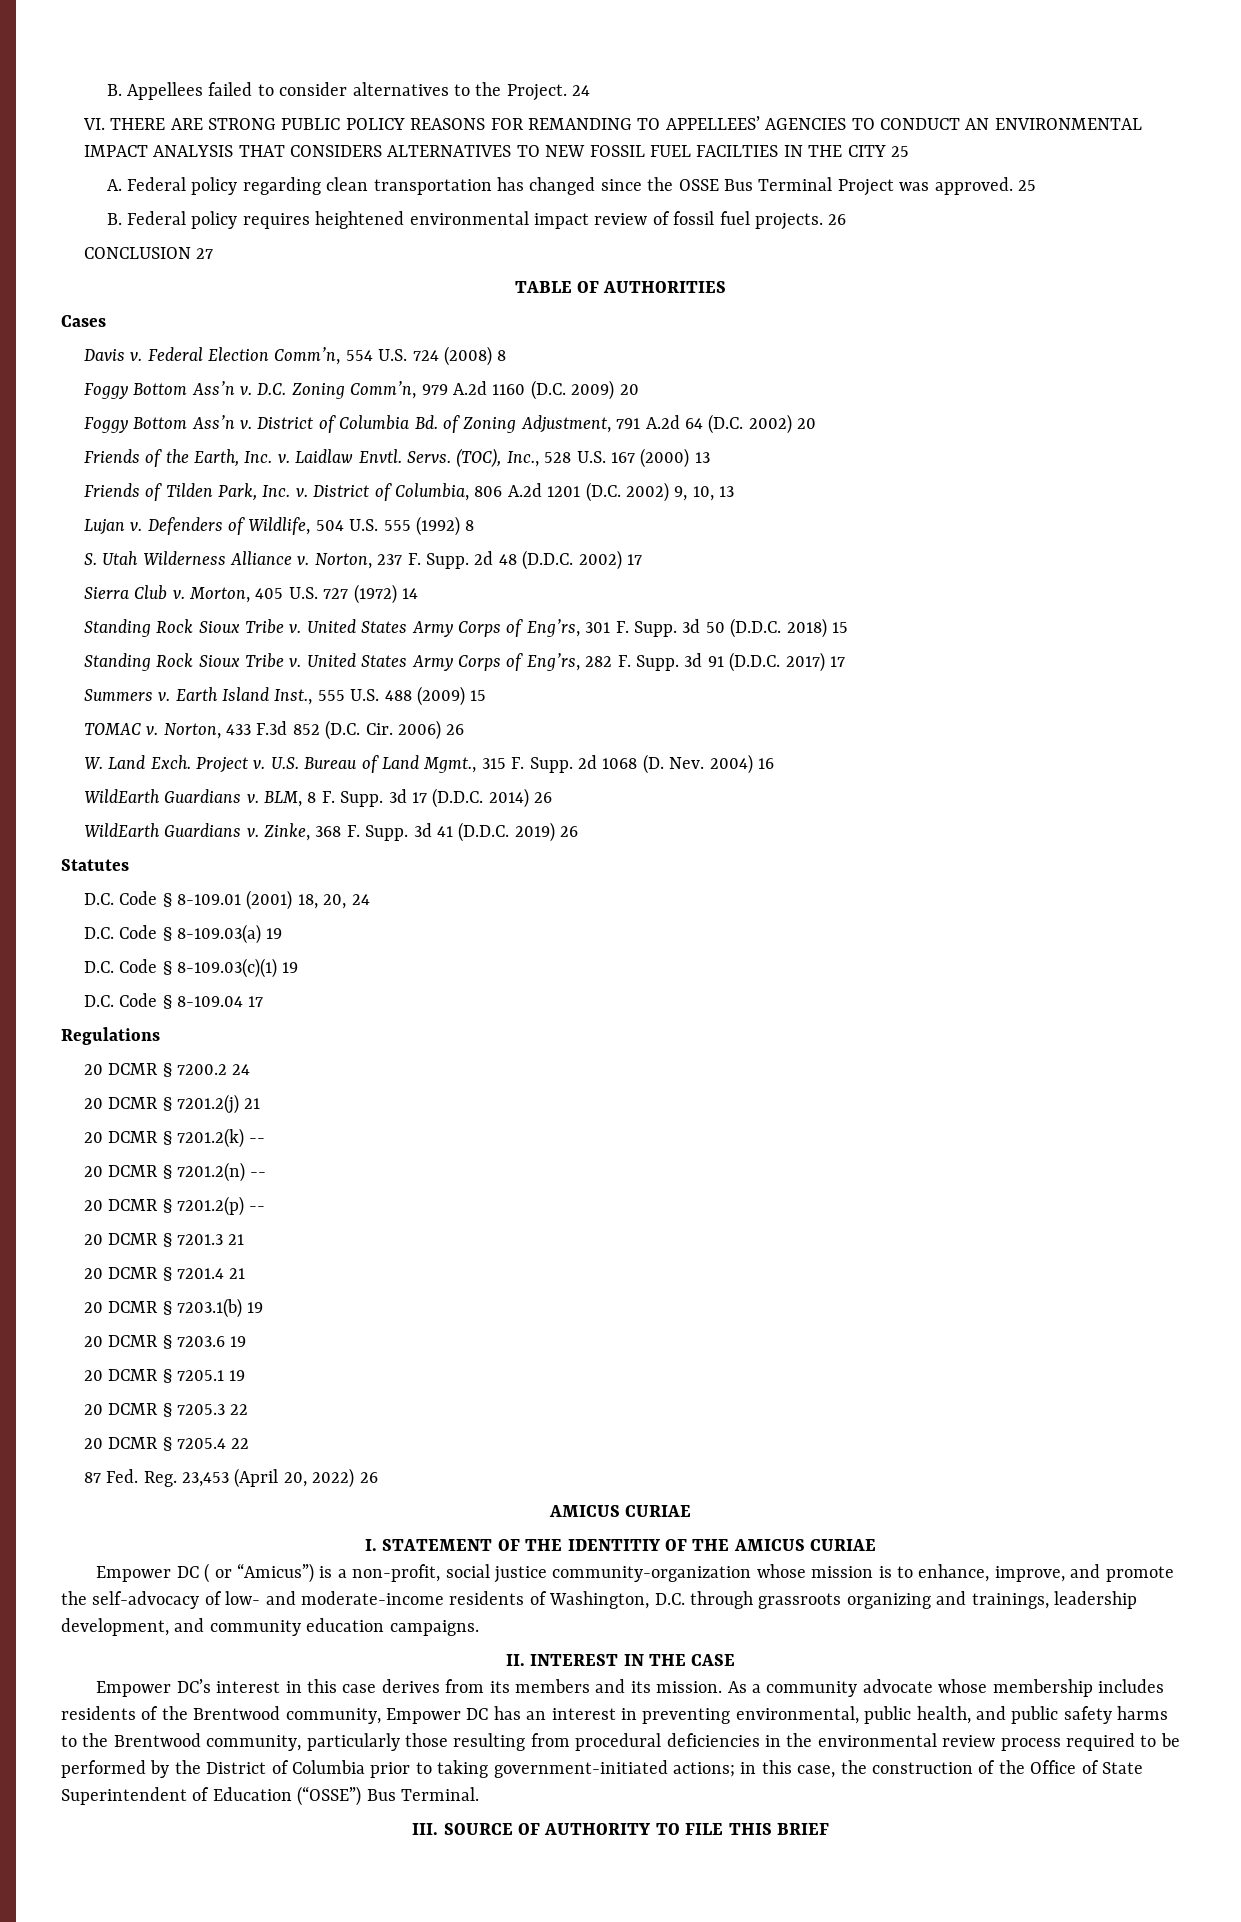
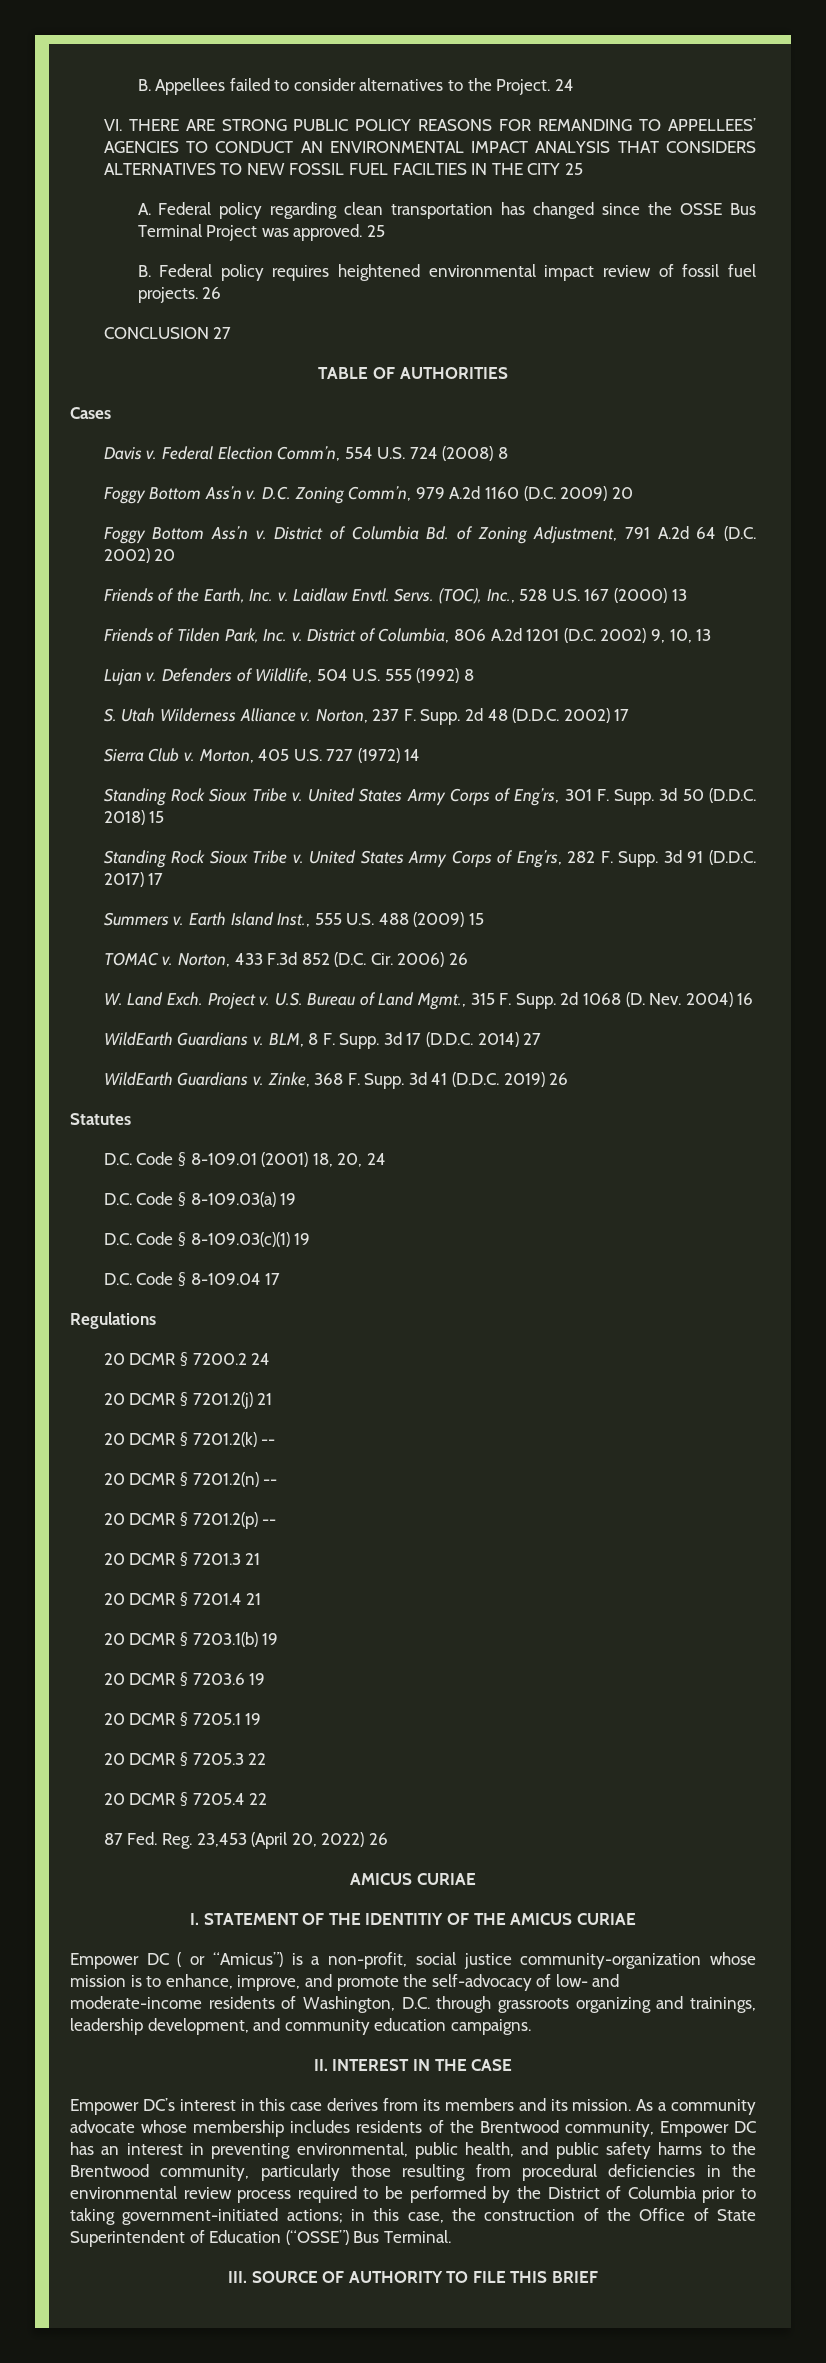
- 3d 17 (D.D.C. 2014) 26
+ 3d 17 (D.D.C. 2014) 27

